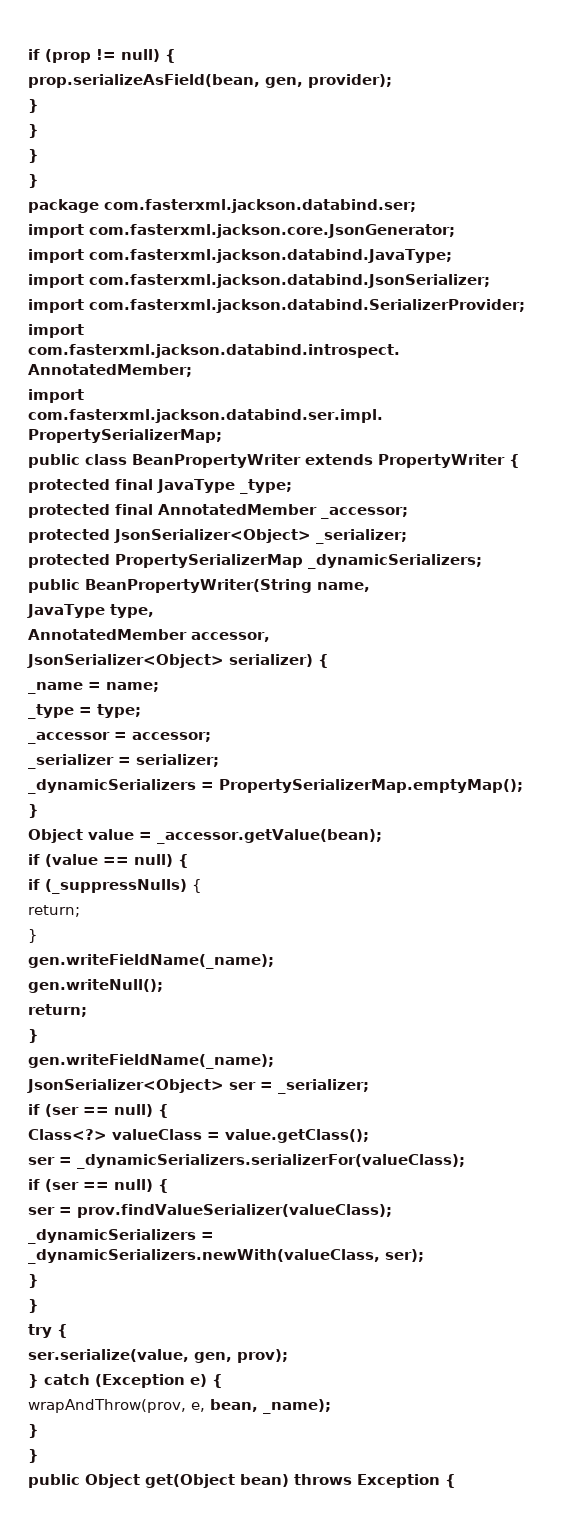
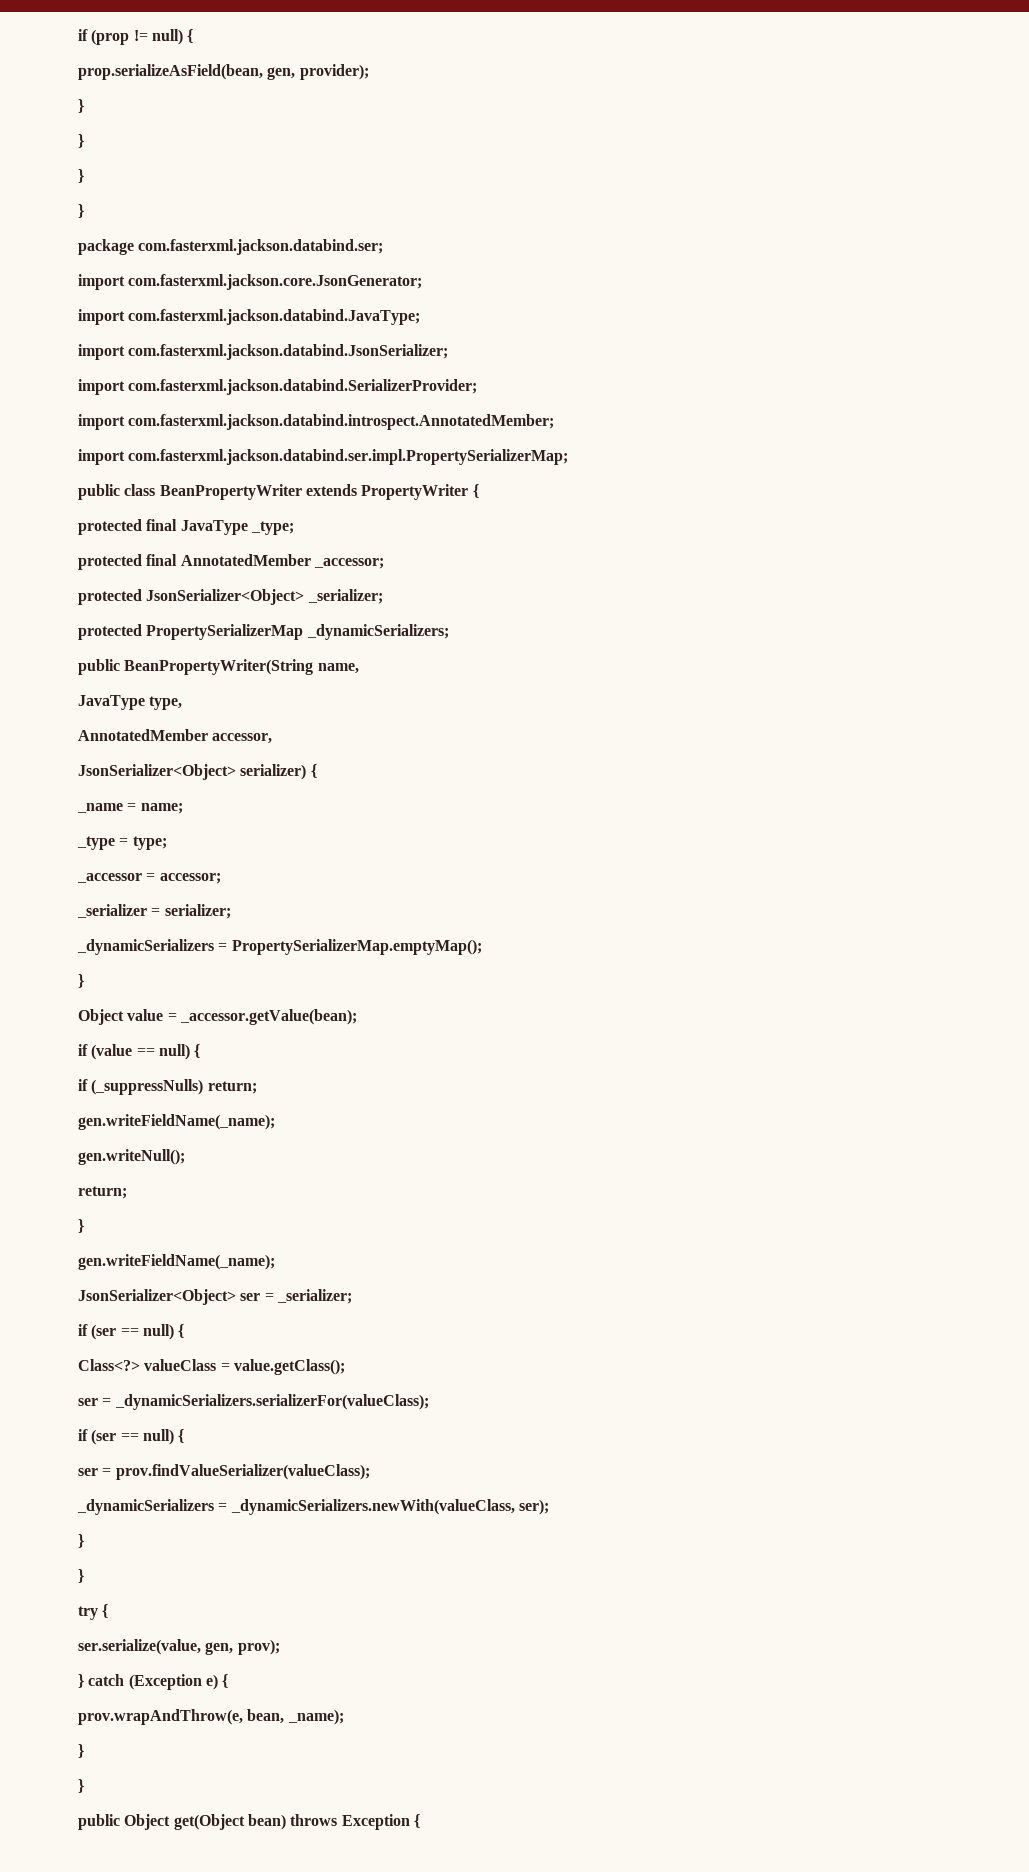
- if (_suppressNulls) {
- return;
- }
+ if (_suppressNulls) return;
- wrapAndThrow(prov, e, bean, _name);
+ prov.wrapAndThrow(e, bean, _name);

